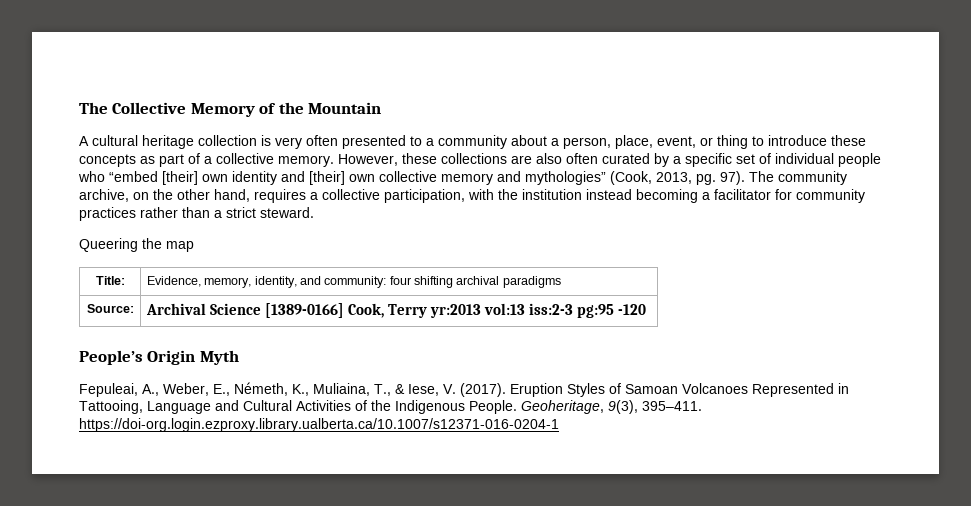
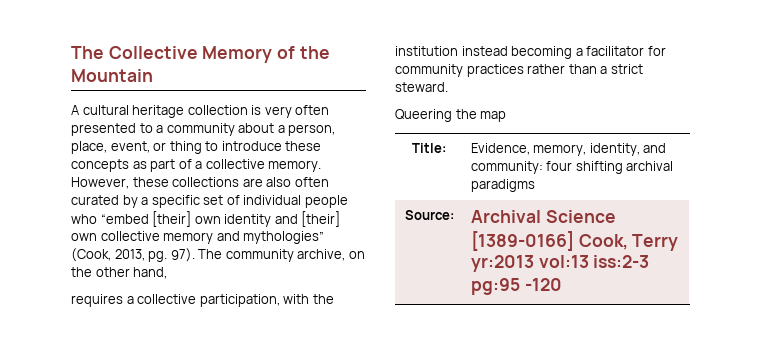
- The community archive, on the other hand, requires a collective participation, with the institution instead becoming a facilitator for community practices rather than a strict steward.
+ The community archive, on the other hand,
+ requires a collective participation, with the institution instead becoming a facilitator for community practices rather than a strict steward.
- People’s Origin Myth
- Fepuleai, A., Weber, E., Németh, K., Muliaina, T., & Iese, V. (2017). Eruption Styles of Samoan Volcanoes Represented in Tattooing, Language and Cultural Activities of the Indigenous People. Geoheritage, 9(3), 395–411. https://doi-org.login.ezproxy.library.ualberta.ca/10.1007/s12371-016-0204-1

